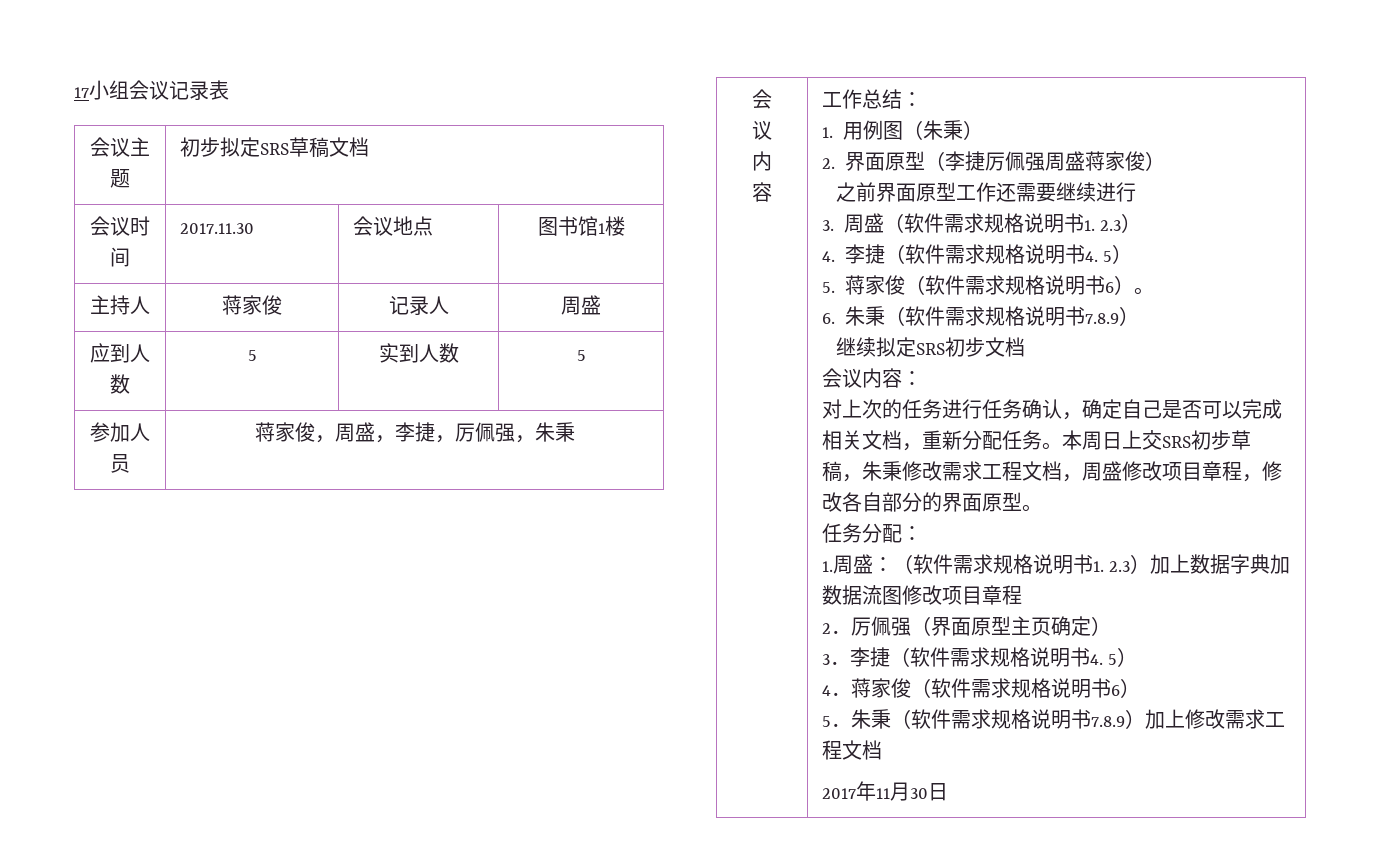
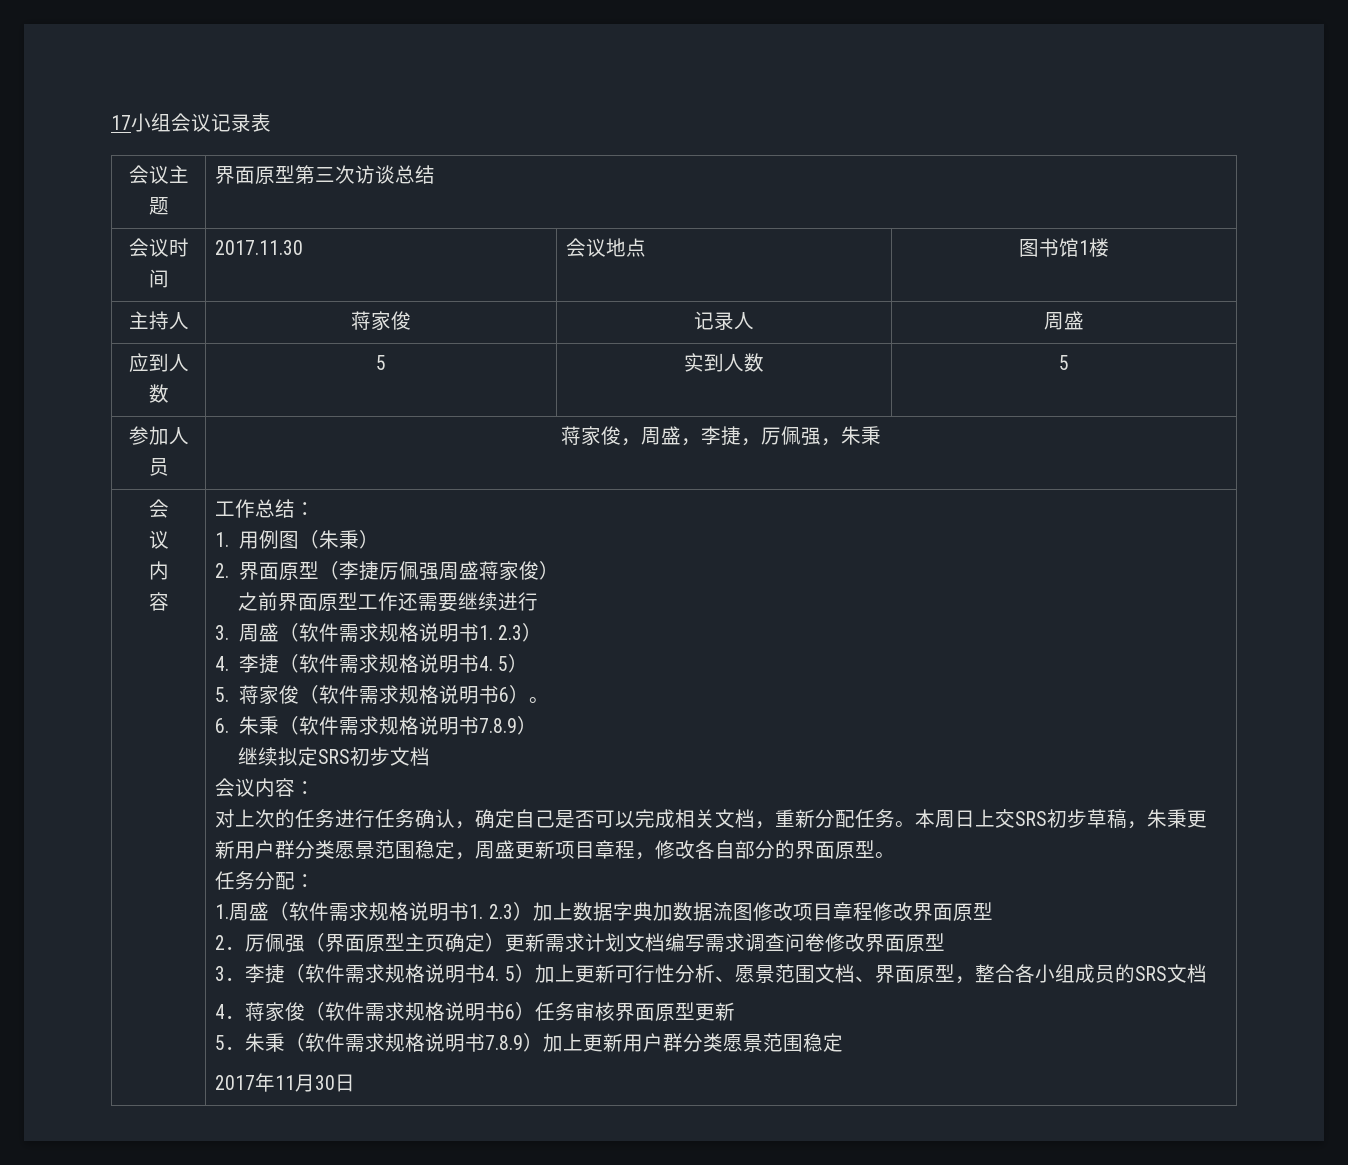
- 会议主题 | 初步拟定SRS草稿文档
+ 会议主题 | 界面原型第三次访谈总结
- 本周日上交SRS初步草稿，朱秉修改需求工程文档，周盛修改项目章程，修改各自部分的界面原型。
+ 本周日上交SRS初步草稿，朱秉更新用户群分类愿景范围稳定，周盛更新项目章程，修改各自部分的界面原型。
- 1.周盛：（软件需求规格说明书1. 2.3）加上数据字典加数据流图修改项目章程
+ 1.周盛（软件需求规格说明书1. 2.3）加上数据字典加数据流图修改项目章程修改界面原型
- 2．厉佩强（界面原型主页确定）
+ 2．厉佩强（界面原型主页确定）更新需求计划文档编写需求调查问卷修改界面原型
- 3．李捷（软件需求规格说明书4. 5）
+ 3．李捷（软件需求规格说明书4. 5）加上更新可行性分析、愿景范围文档、界面原型，整合各小组成员的SRS文档
- 4．蒋家俊（软件需求规格说明书6）
+ 4．蒋家俊（软件需求规格说明书6）任务审核界面原型更新
- 5．朱秉（软件需求规格说明书7.8.9）加上修改需求工程文档
+ 5．朱秉（软件需求规格说明书7.8.9）加上更新用户群分类愿景范围稳定

